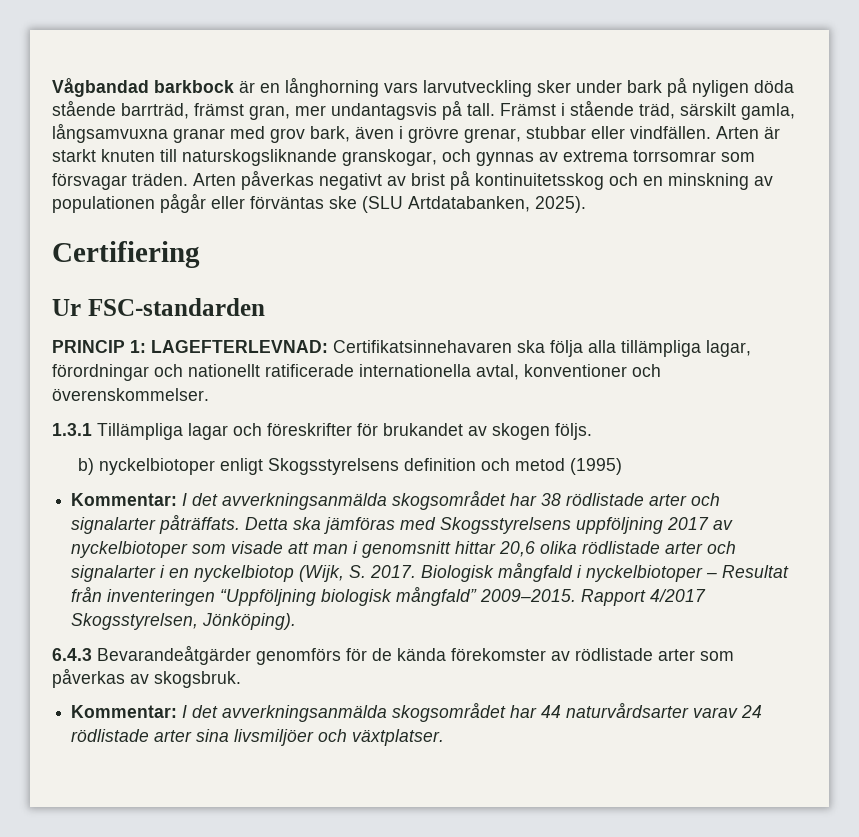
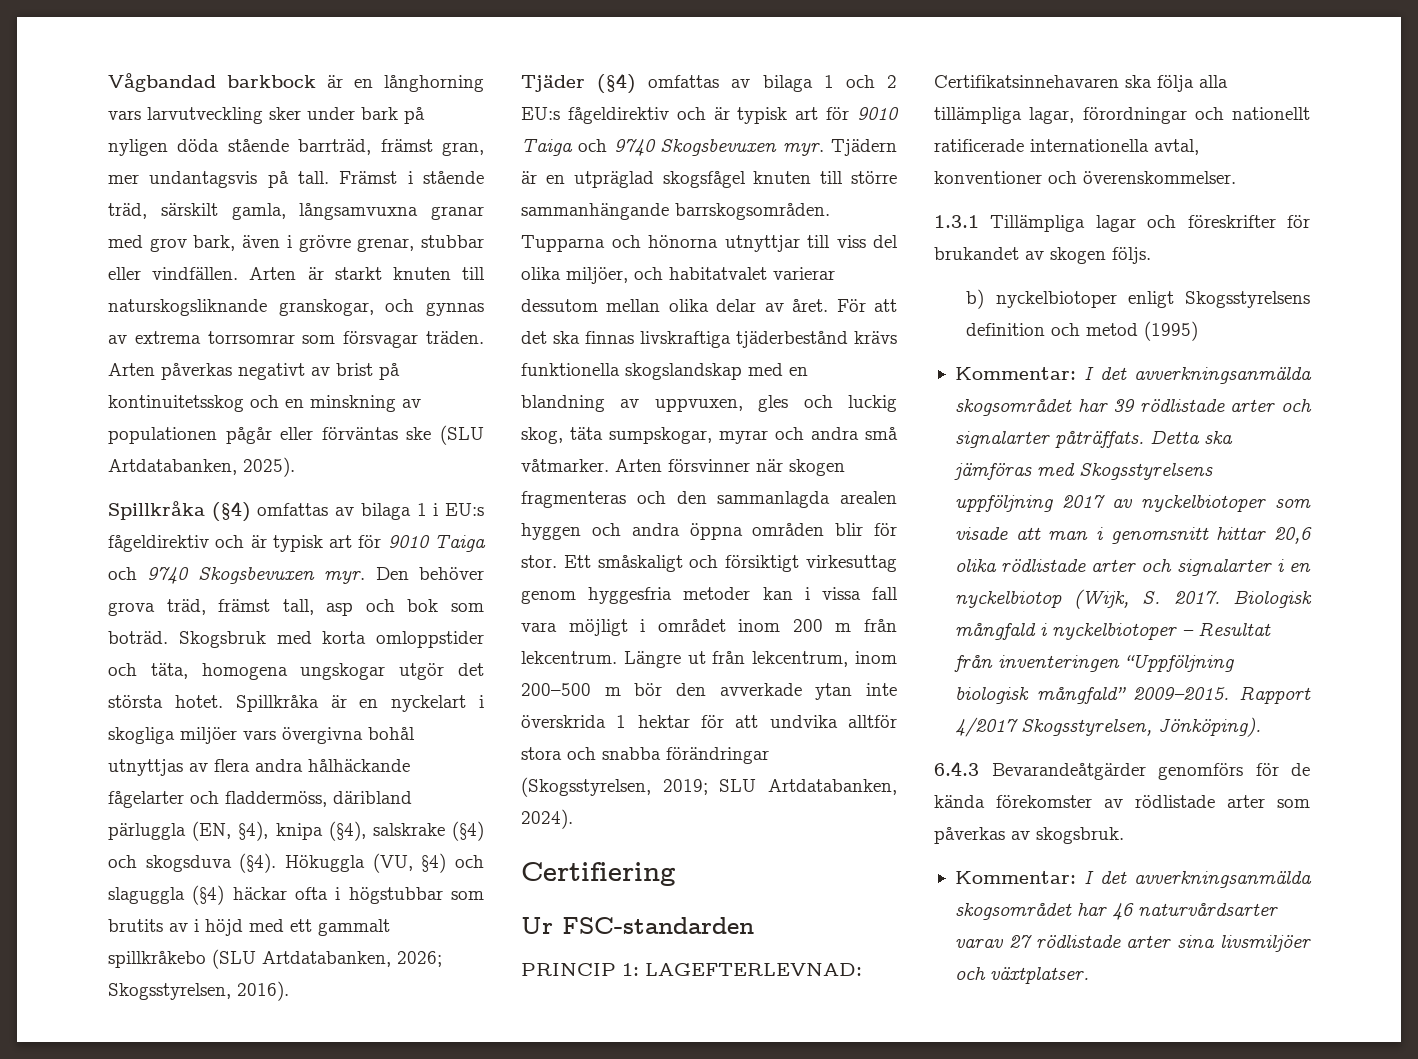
+ Spillkråka (§4) omfattas av bilaga 1 i EU:s fågeldirektiv och är typisk art för 9010 Taiga och 9740 Skogsbevuxen myr. Den behöver grova träd, främst tall, asp och bok som boträd. Skogsbruk med korta omloppstider och täta, homogena ungskogar utgör det största hotet. Spillkråka är en nyckelart i skogliga miljöer vars övergivna bohål utnyttjas av flera andra hålhäckande fågelarter och fladdermöss, däribland pärluggla (EN, §4), knipa (§4), salskrake (§4) och skogsduva (§4). Hökuggla (VU, §4) och slaguggla (§4) häckar ofta i högstubbar som brutits av i höjd med ett gammalt spillkråkebo (SLU Artdatabanken, 2026; Skogsstyrelsen, 2016).
+ Tjäder (§4) omfattas av bilaga 1 och 2 EU:s fågeldirektiv och är typisk art för 9010 Taiga och 9740 Skogsbevuxen myr. Tjädern är en utpräglad skogsfågel knuten till större sammanhängande barrskogsområden. Tupparna och hönorna utnyttjar till viss del olika miljöer, och habitatvalet varierar dessutom mellan olika delar av året. För att det ska finnas livskraftiga tjäderbestånd krävs funktionella skogslandskap med en blandning av uppvuxen, gles och luckig skog, täta sumpskogar, myrar och andra små våtmarker. Arten försvinner när skogen fragmenteras och den sammanlagda arealen hyggen och andra öppna områden blir för stor. Ett småskaligt och försiktigt virkesuttag genom hyggesfria metoder kan i vissa fall vara möjligt i området inom 200 m från lekcentrum. Längre ut från lekcentrum, inom 200–500 m bör den avverkade ytan inte överskrida 1 hektar för att undvika alltför stora och snabba förändringar (Skogsstyrelsen, 2019; SLU Artdatabanken, 2024).
- Kommentar: I det avverkningsanmälda skogsområdet har 38 rödlistade arter och signalarter påträffats.
+ Kommentar: I det avverkningsanmälda skogsområdet har 39 rödlistade arter och signalarter påträffats.
- Kommentar: I det avverkningsanmälda skogsområdet har 44 naturvårdsarter varav 24 rödlistade arter sina livsmiljöer och växtplatser.
+ Kommentar: I det avverkningsanmälda skogsområdet har 46 naturvårdsarter varav 27 rödlistade arter sina livsmiljöer och växtplatser.

